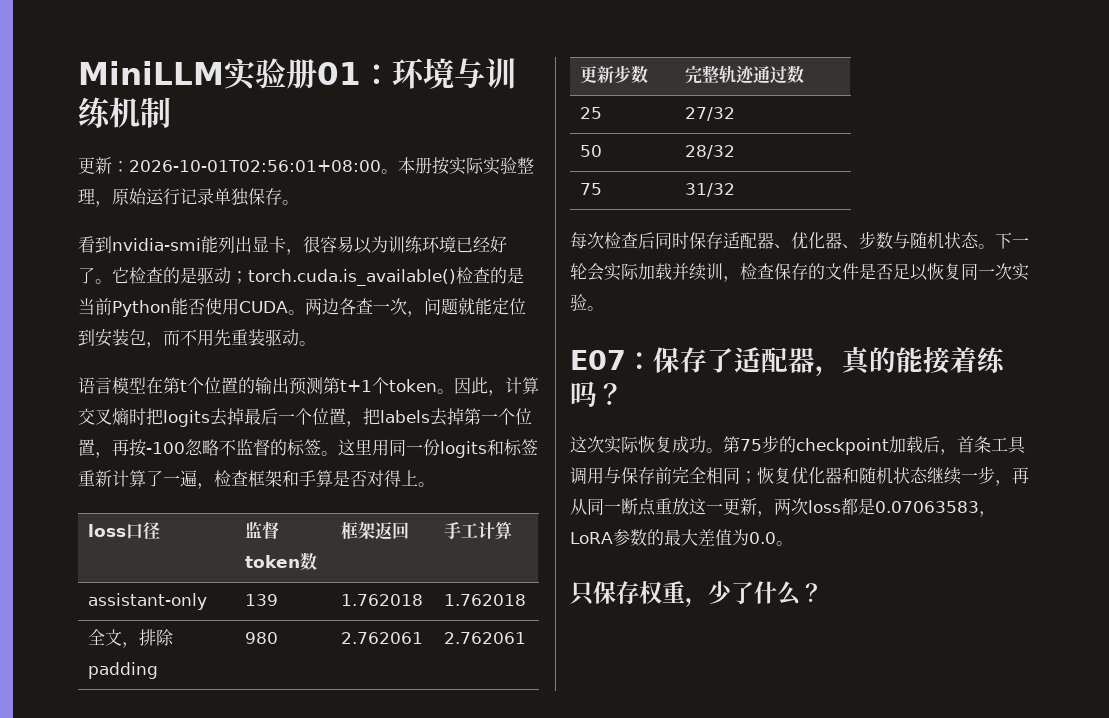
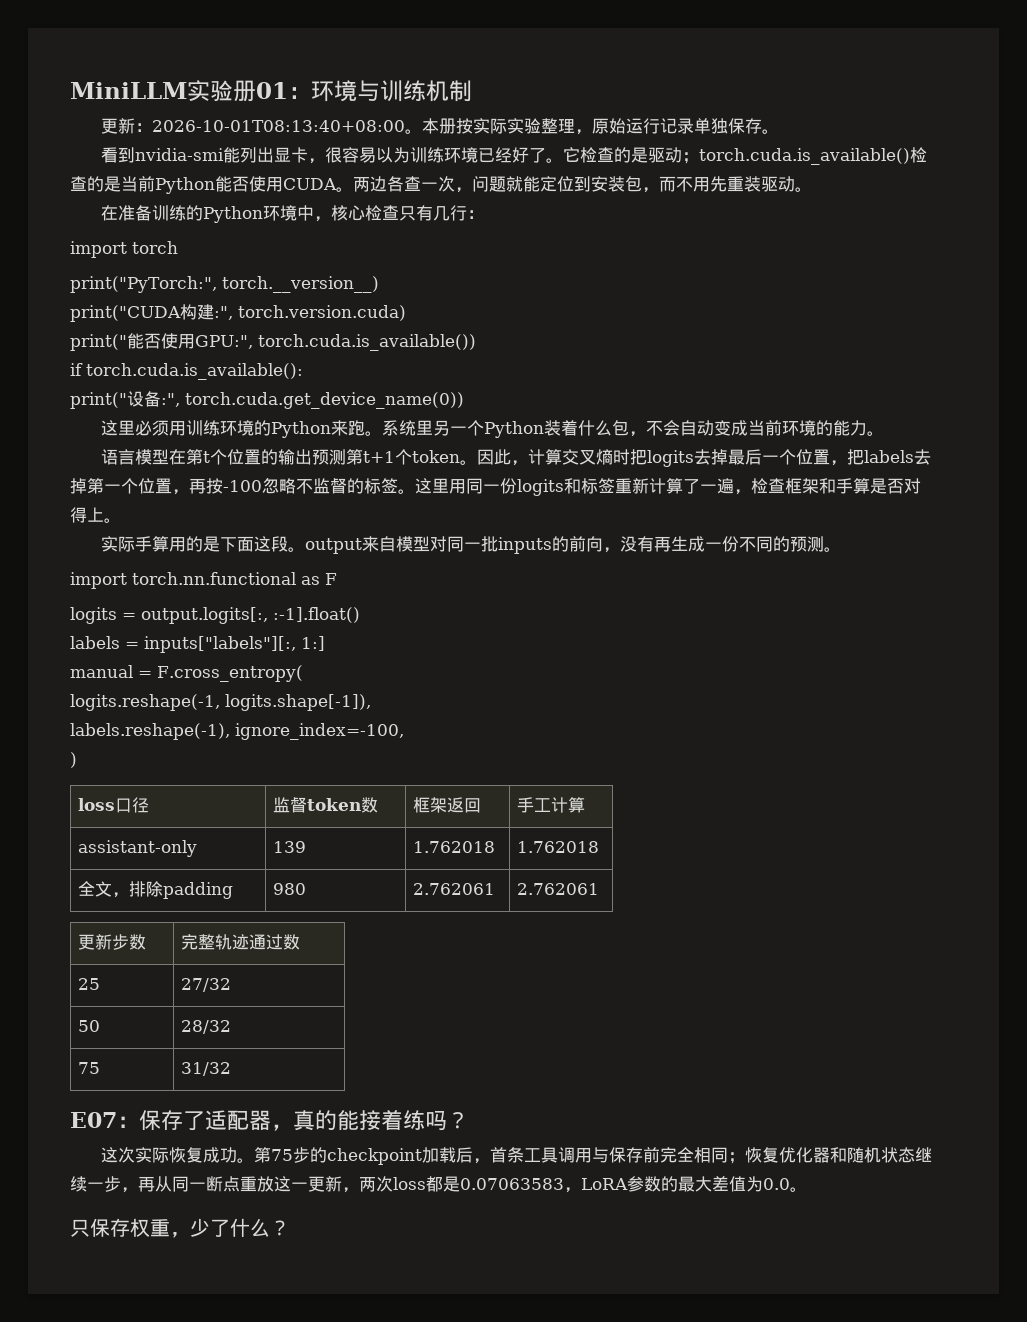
- 更新：2026-10-01T02:56:01+08:00。
+ 更新：2026-10-01T08:13:40+08:00。
+ 在准备训练的Python环境中，核心检查只有几行：
+ import torch
+ print("PyTorch:", torch.__version__)
+ print("CUDA构建:", torch.version.cuda)
+ print("能否使用GPU:", torch.cuda.is_available())
+ if torch.cuda.is_available():
+ print("设备:", torch.cuda.get_device_name(0))
+ 这里必须用训练环境的Python来跑。系统里另一个Python装着什么包，不会自动变成当前环境的能力。
+ 实际手算用的是下面这段。output来自模型对同一批inputs的前向，没有再生成一份不同的预测。
+ import torch.nn.functional as F
+ logits = output.logits[:, :-1].float()
+ labels = inputs["labels"][:, 1:]
+ manual = F.cross_entropy(
+ logits.reshape(-1, logits.shape[-1]),
+ labels.reshape(-1), ignore_index=-100,
+ )
- 每次检查后同时保存适配器、优化器、步数与随机状态。下一轮会实际加载并续训，检查保存的文件是否足以恢复同一次实验。

